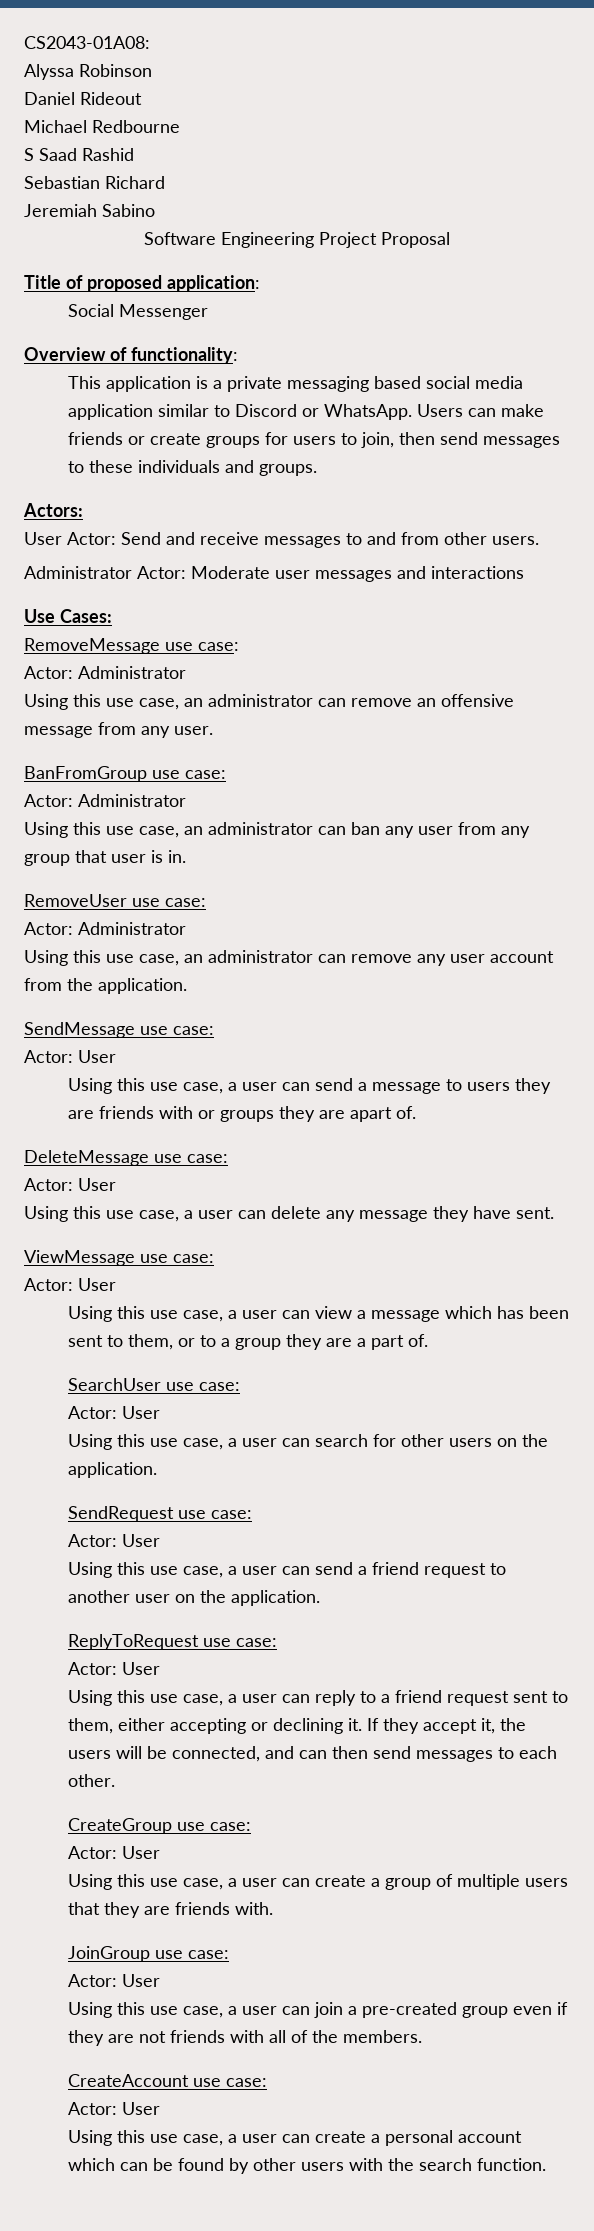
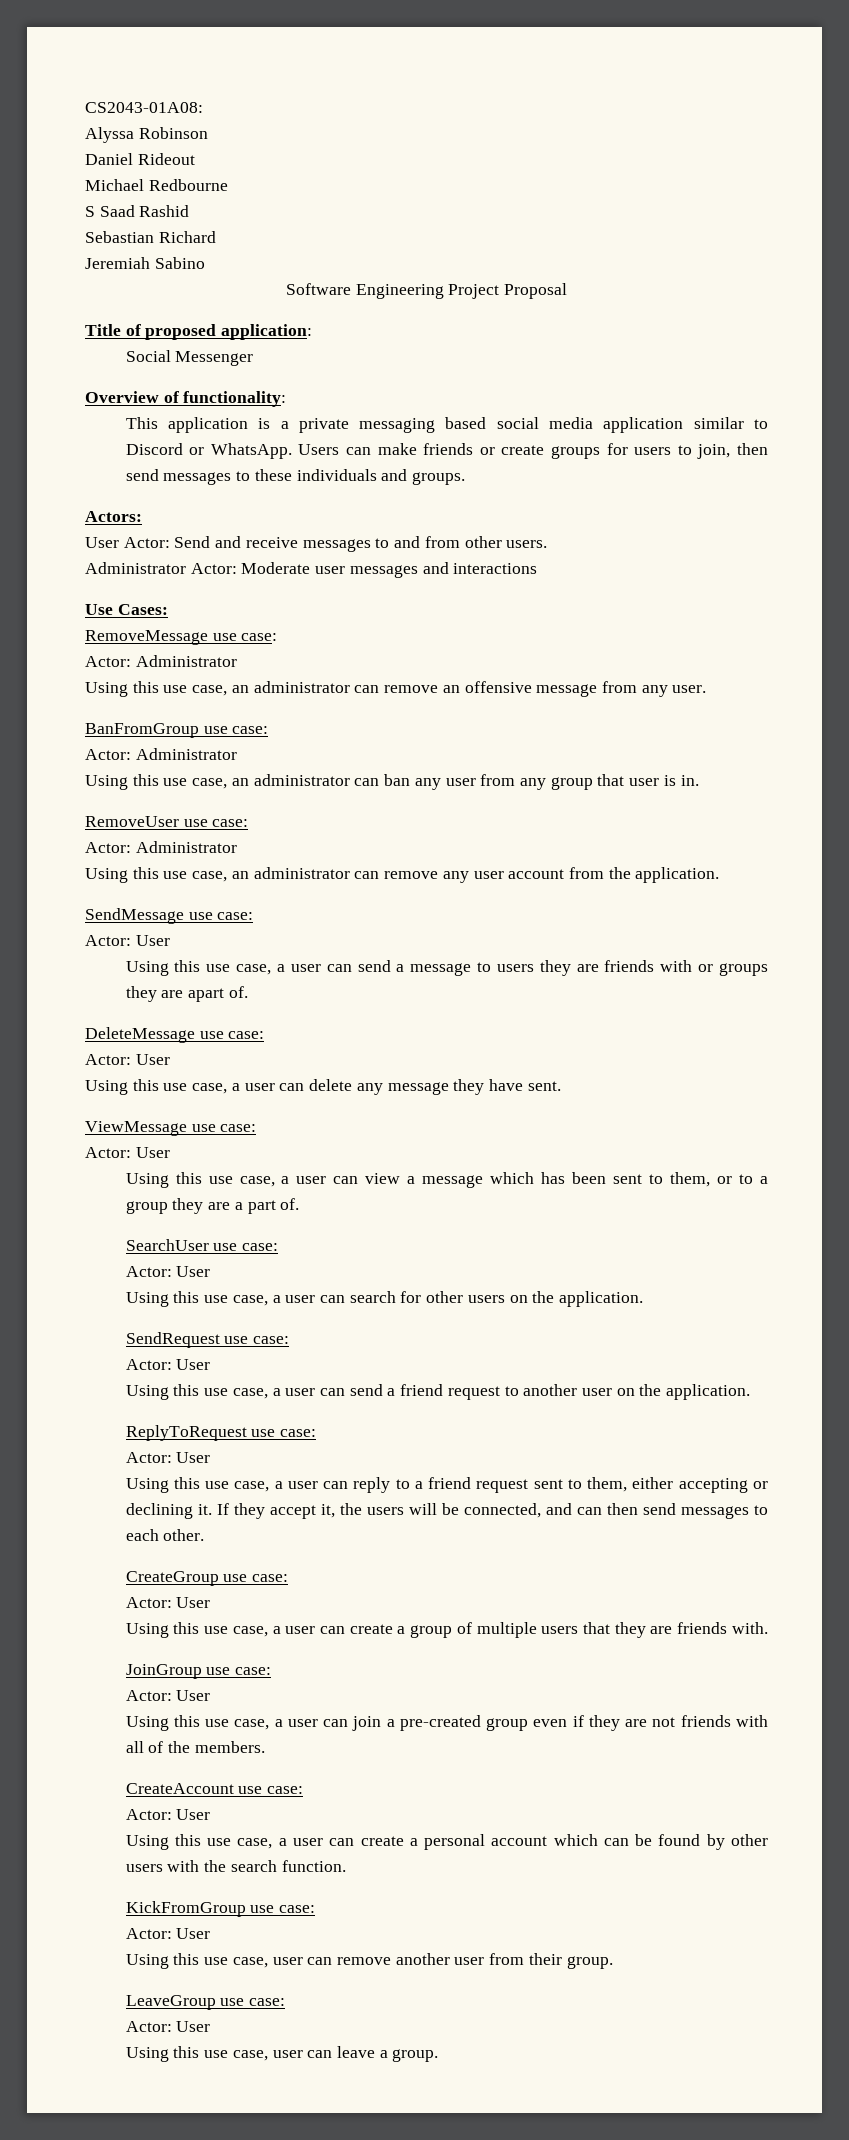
+ KickFromGroup use case:
+ Actor: User
+ Using this use case, user can remove another user from their group.
+ LeaveGroup use case:
+ Actor: User
+ Using this use case, user can leave a group.

